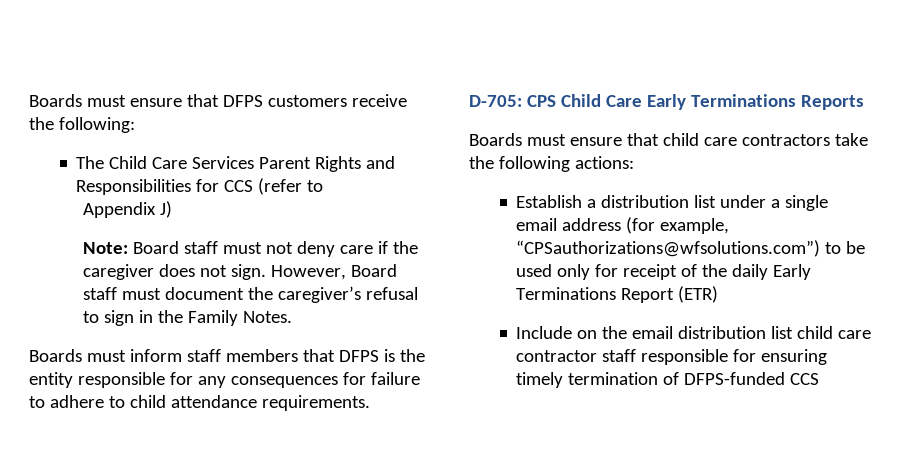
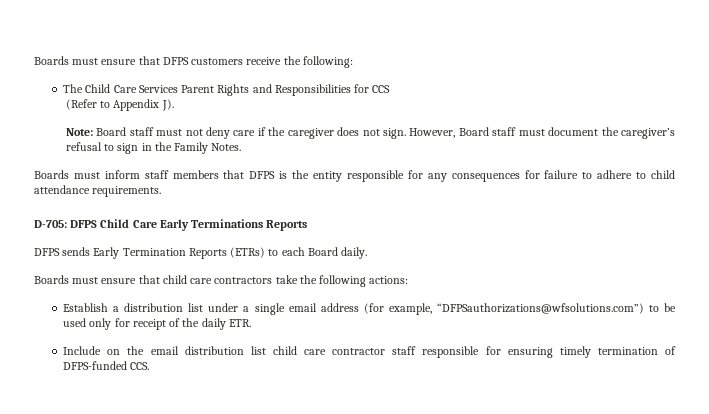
- The Child Care Services Parent Rights and Responsibilities for CCS (refer to
- Appendix J)
+ The Child Care Services Parent Rights and Responsibilities for CCS
+ (Refer to Appendix J).
- D-705: CPS Child Care Early Terminations Reports
+ D-705: DFPS Child Care Early Terminations Reports
+ DFPS sends Early Termination Reports (ETRs) to each Board daily.
- Establish a distribution list under a single email address (for example, “CPSauthorizations@wfsolutions.com”) to be used only for receipt of the daily Early Terminations Report (ETR)
+ Establish a distribution list under a single email address (for example, “DFPSauthorizations@wfsolutions.com”) to be used only for receipt of the daily ETR.
- Include on the email distribution list child care contractor staff responsible for ensuring timely termination of DFPS-funded CCS
+ Include on the email distribution list child care contractor staff responsible for ensuring timely termination of DFPS-funded CCS.

